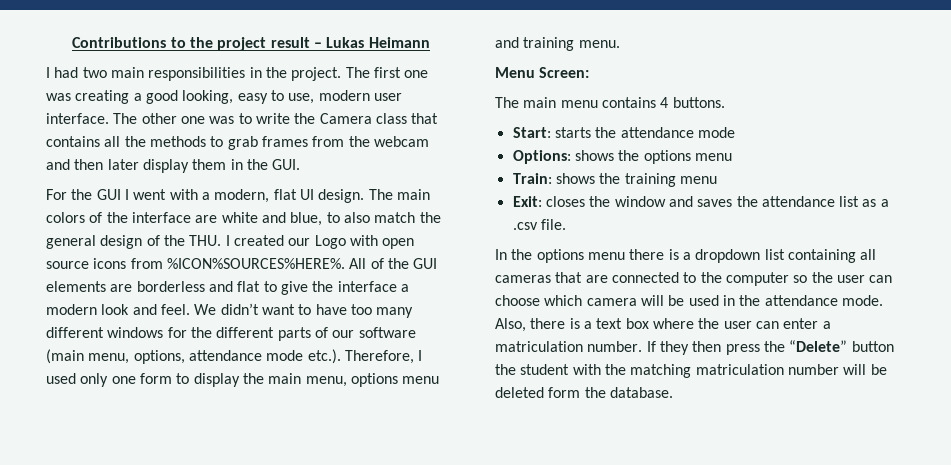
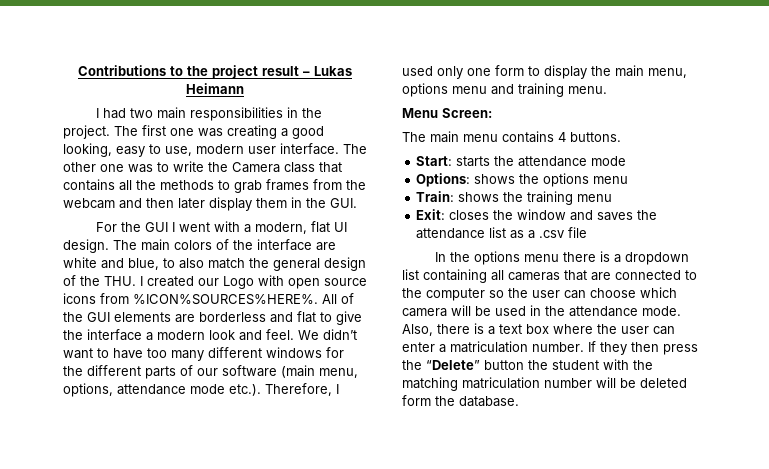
- Exit: closes the window and saves the attendance list as a .csv file.
+ Exit: closes the window and saves the attendance list as a .csv file

